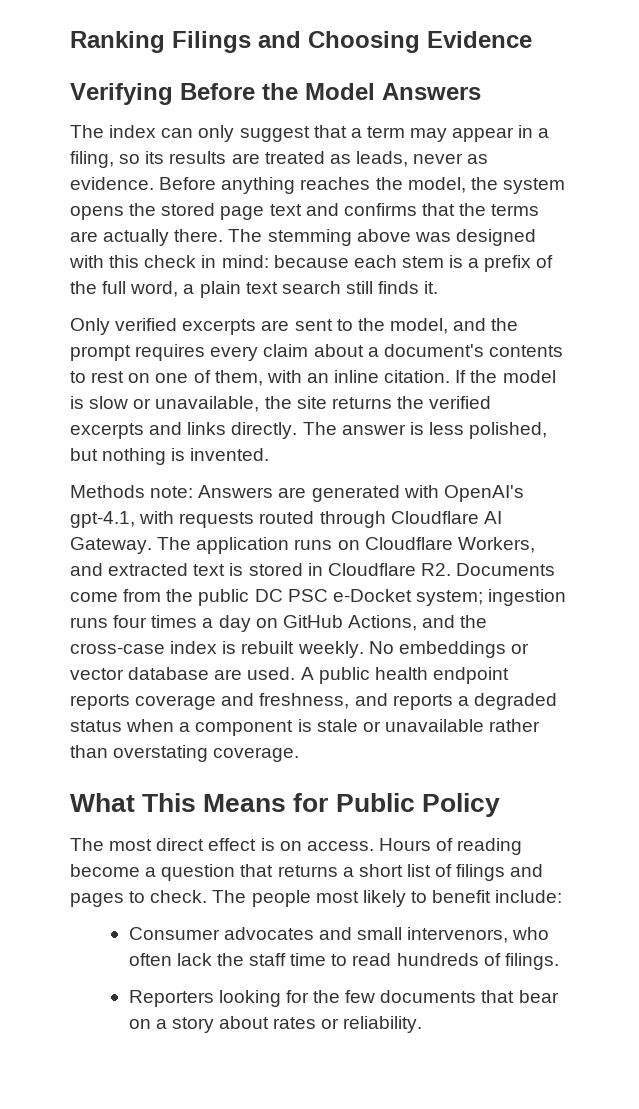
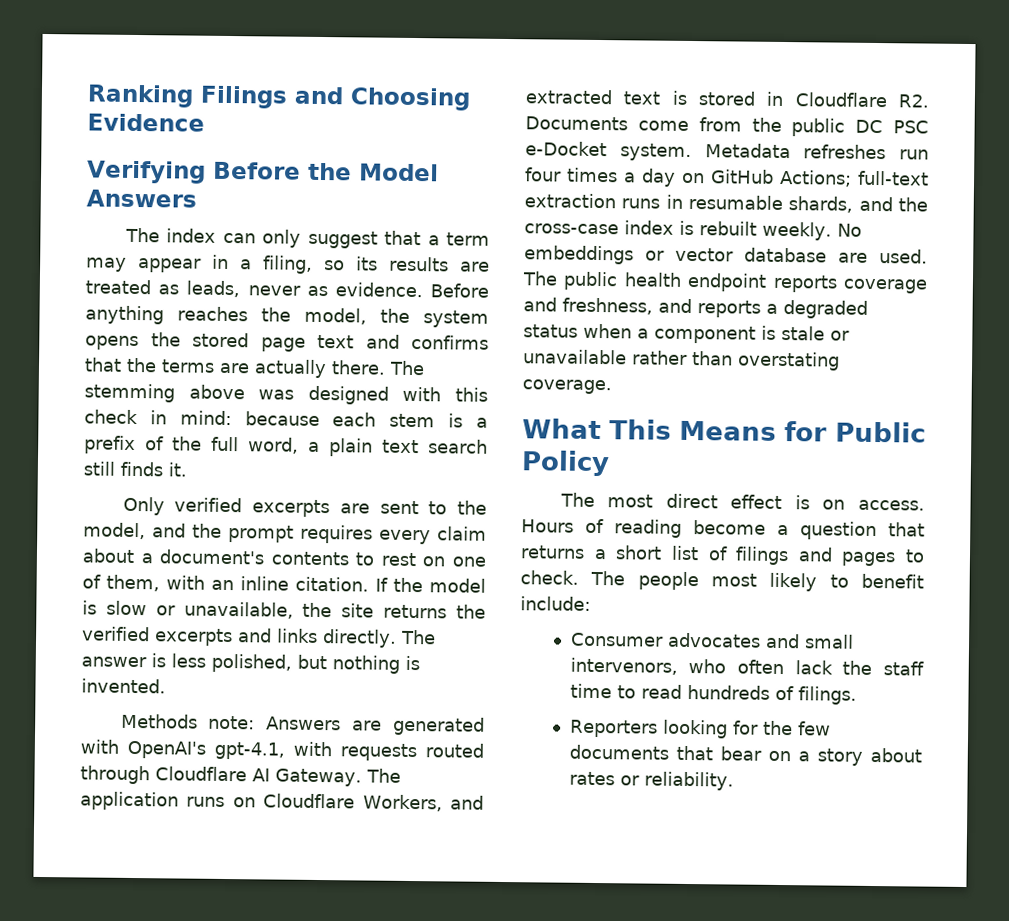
- The application runs on Cloudflare Workers, and extracted text is stored in Cloudflare R2. Documents come from the public DC PSC e-Docket system; ingestion runs four times a day on GitHub Actions, and the cross-case index is rebuilt weekly.
+ The application runs on Cloudflare Workers, and extracted text is stored in Cloudflare R2. Documents come from the public DC PSC e-Docket system. Metadata refreshes run four times a day on GitHub Actions; full-text extraction runs in resumable shards, and the cross-case index is rebuilt weekly.
- A public health endpoint reports coverage and freshness, and reports a degraded status when a component is stale or unavailable rather than overstating coverage.
+ The public health endpoint reports coverage and freshness, and reports a degraded status when a component is stale or unavailable rather than overstating coverage.

